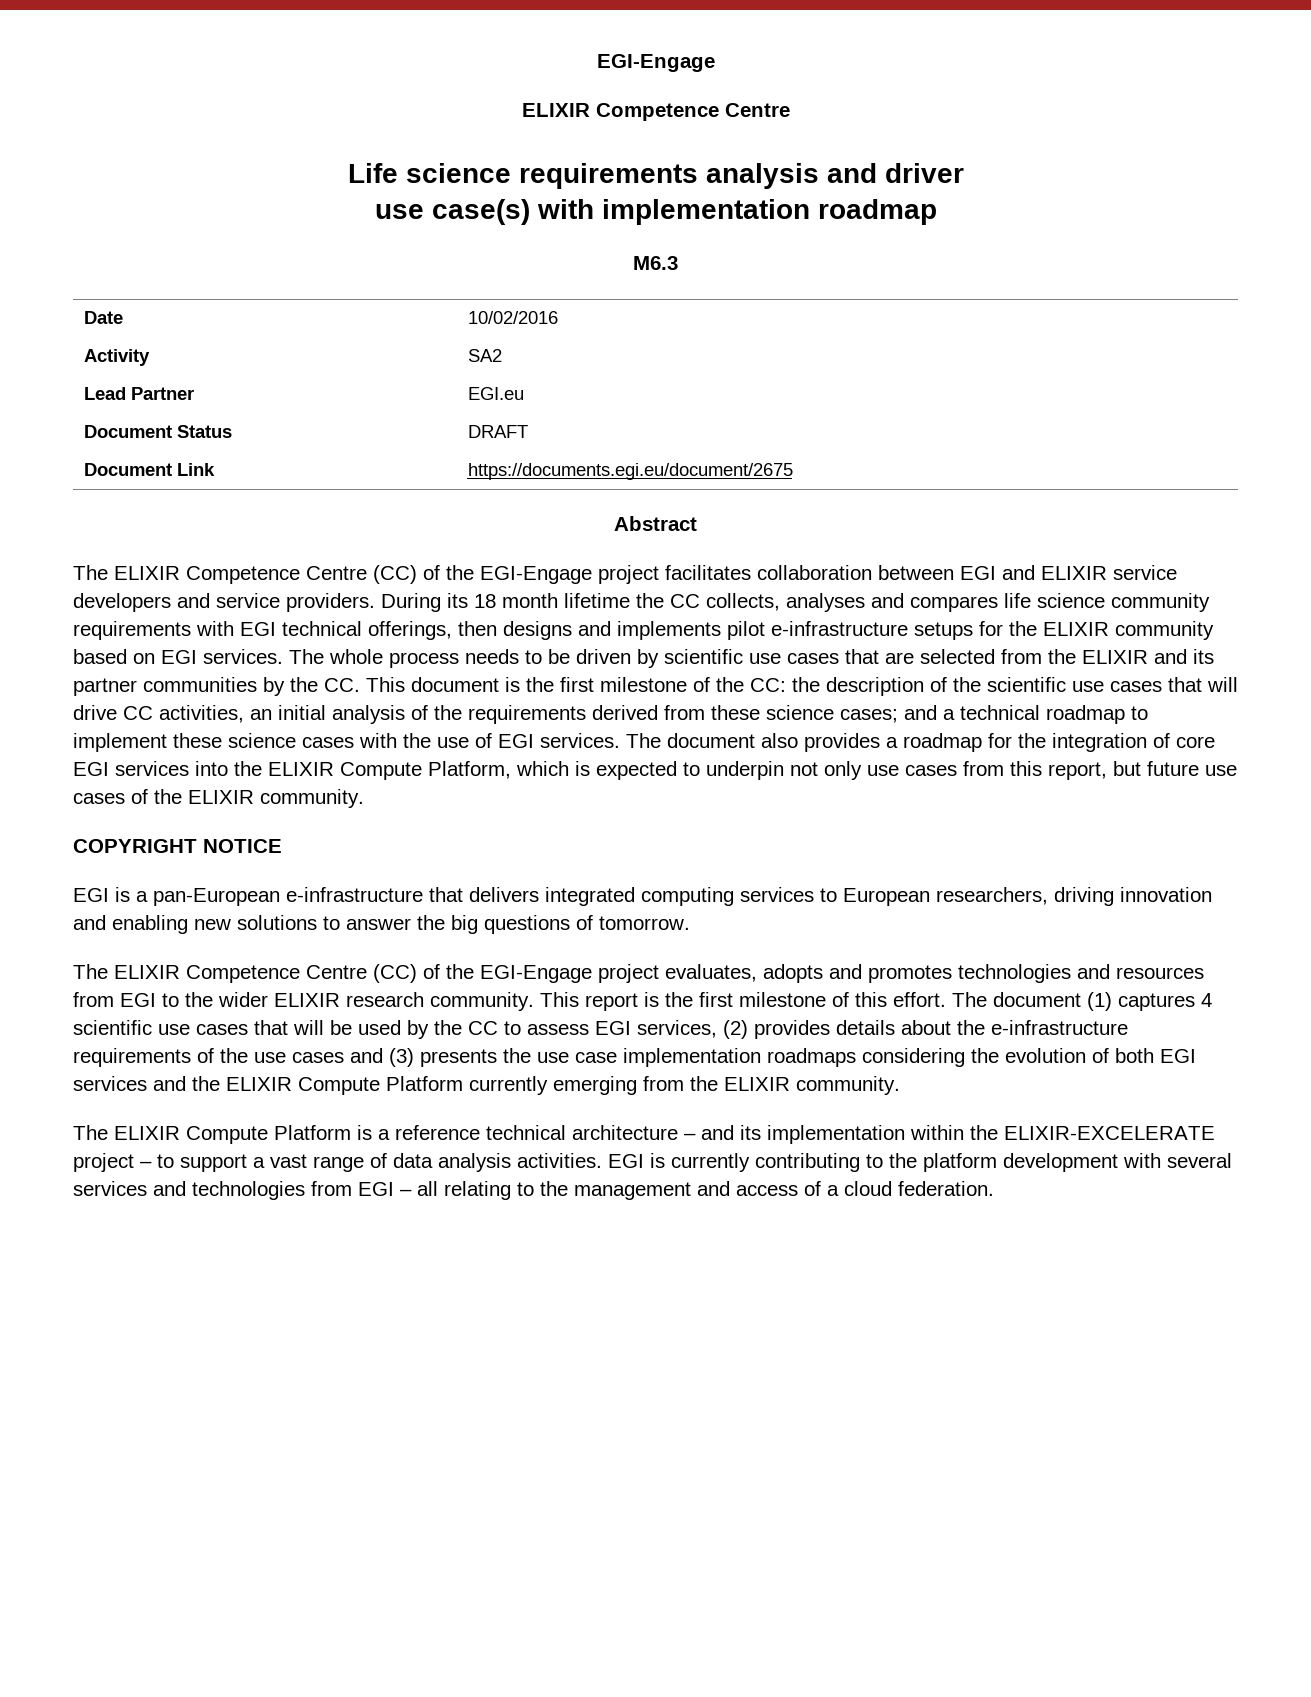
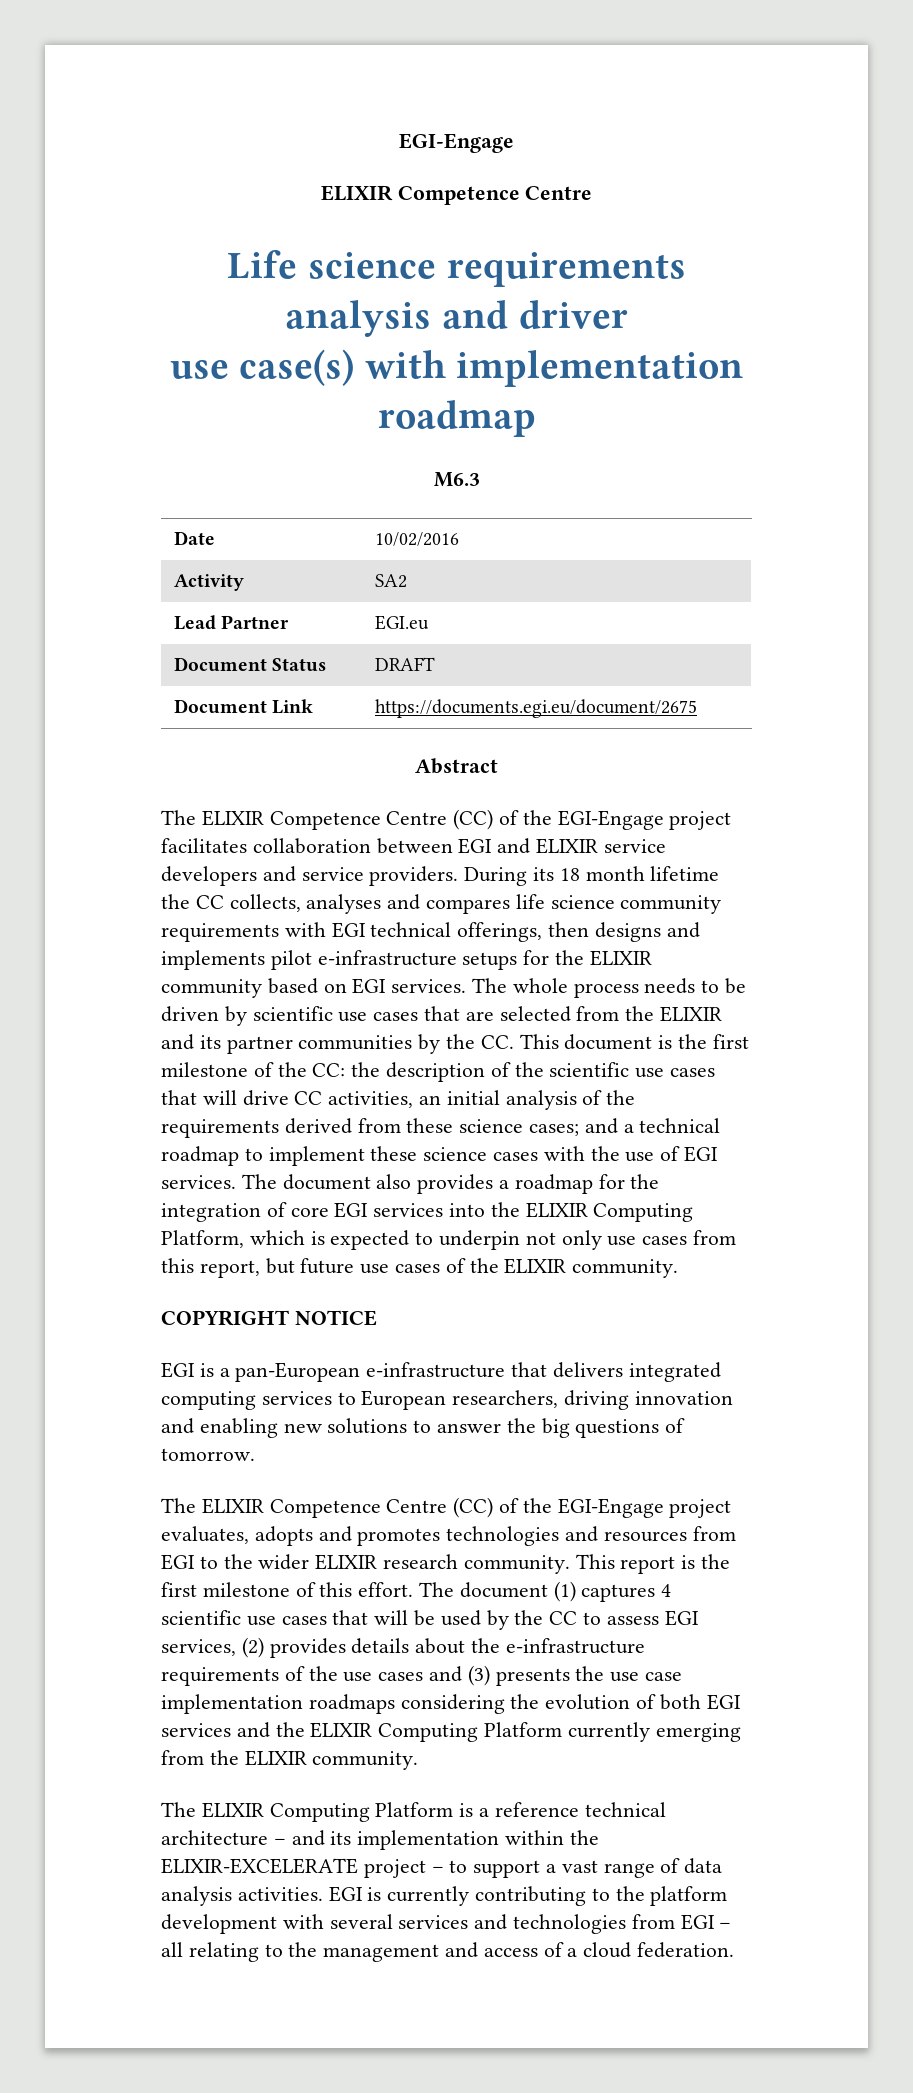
- The document also provides a roadmap for the integration of core EGI services into the ELIXIR Compute Platform, which is expected to underpin not only use cases from this report, but future use cases of the ELIXIR community.
+ The document also provides a roadmap for the integration of core EGI services into the ELIXIR Computing Platform, which is expected to underpin not only use cases from this report, but future use cases of the ELIXIR community.
- The document (1) captures 4 scientific use cases that will be used by the CC to assess EGI services, (2) provides details about the e-infrastructure requirements of the use cases and (3) presents the use case implementation roadmaps considering the evolution of both EGI services and the ELIXIR Compute Platform currently emerging from the ELIXIR community.
+ The document (1) captures 4 scientific use cases that will be used by the CC to assess EGI services, (2) provides details about the e-infrastructure requirements of the use cases and (3) presents the use case implementation roadmaps considering the evolution of both EGI services and the ELIXIR Computing Platform currently emerging from the ELIXIR community.
- The ELIXIR Compute Platform is a reference technical architecture – and its implementation within the ELIXIR-EXCELERATE project – to support a vast range of data analysis activities.
+ The ELIXIR Computing Platform is a reference technical architecture – and its implementation within the ELIXIR-EXCELERATE project – to support a vast range of data analysis activities.

